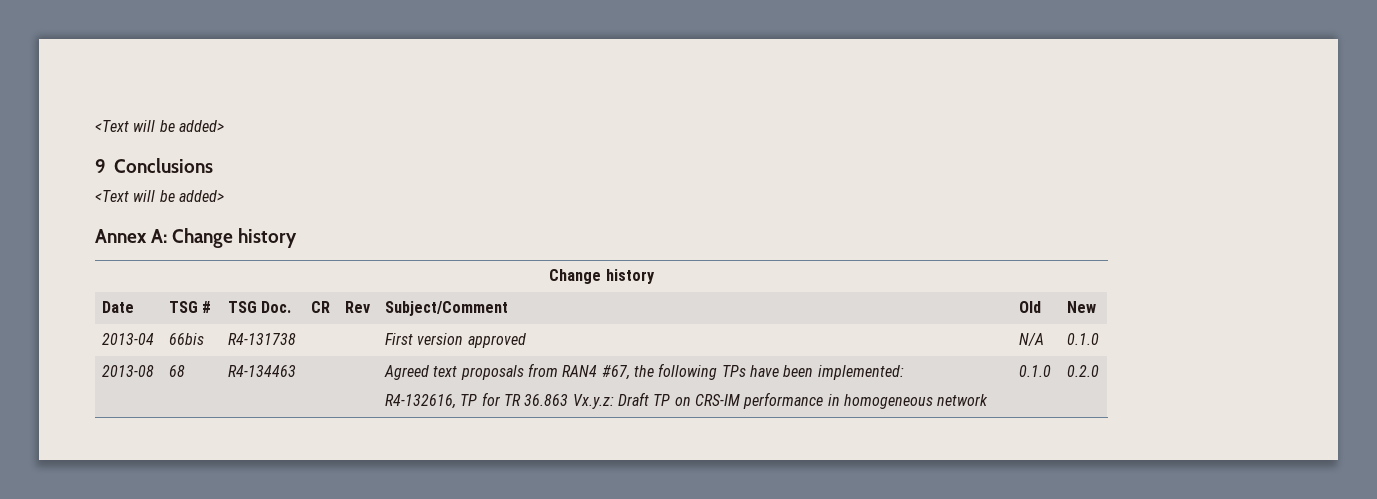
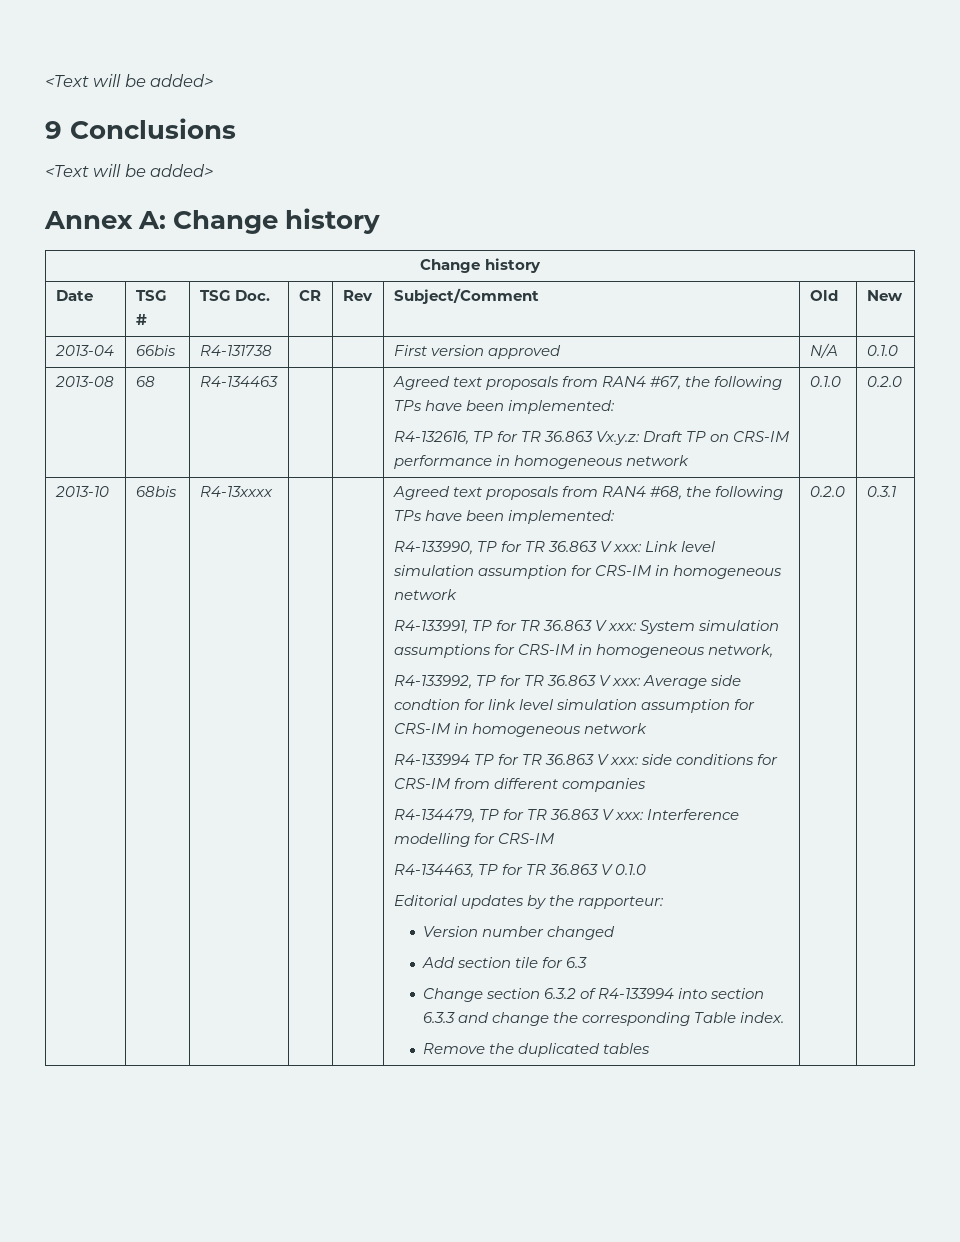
+ 2013-10 | 68bis | R4-13xxxx | | | Agreed text proposals from RAN4 #68, the following TPs have been implemented:
+ R4-133990, TP for TR 36.863 V xxx: Link level simulation assumption for CRS-IM in homogeneous network
+ R4-133991, TP for TR 36.863 V xxx: System simulation assumptions for CRS-IM in homogeneous network,
+ R4-133992, TP for TR 36.863 V xxx: Average side condtion for link level simulation assumption for CRS-IM in homogeneous network
+ R4-133994 TP for TR 36.863 V xxx: side conditions for CRS-IM from different companies
+ R4-134479, TP for TR 36.863 V xxx: Interference modelling for CRS-IM
+ R4-134463, TP for TR 36.863 V 0.1.0
+ Editorial updates by the rapporteur:
+ Version number changed
+ Add section tile for 6.3
+ Change section 6.3.2 of R4-133994 into section 6.3.3 and change the corresponding Table index.
+ Remove the duplicated tables | 0.2.0 | 0.3.1

